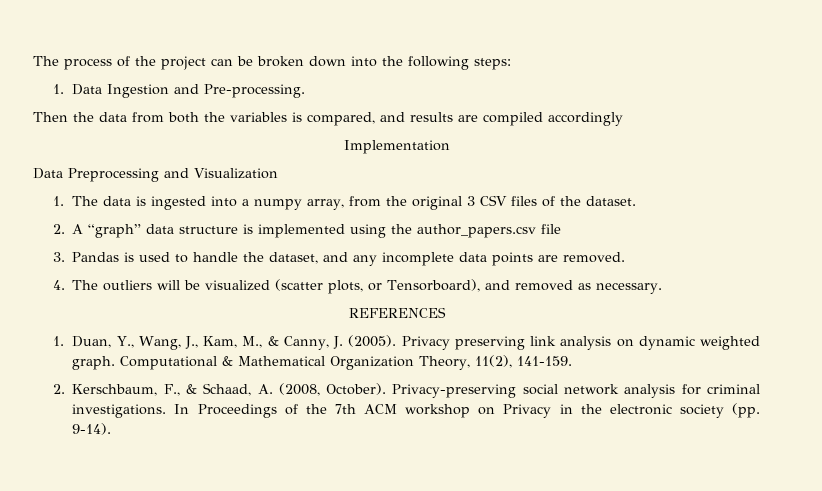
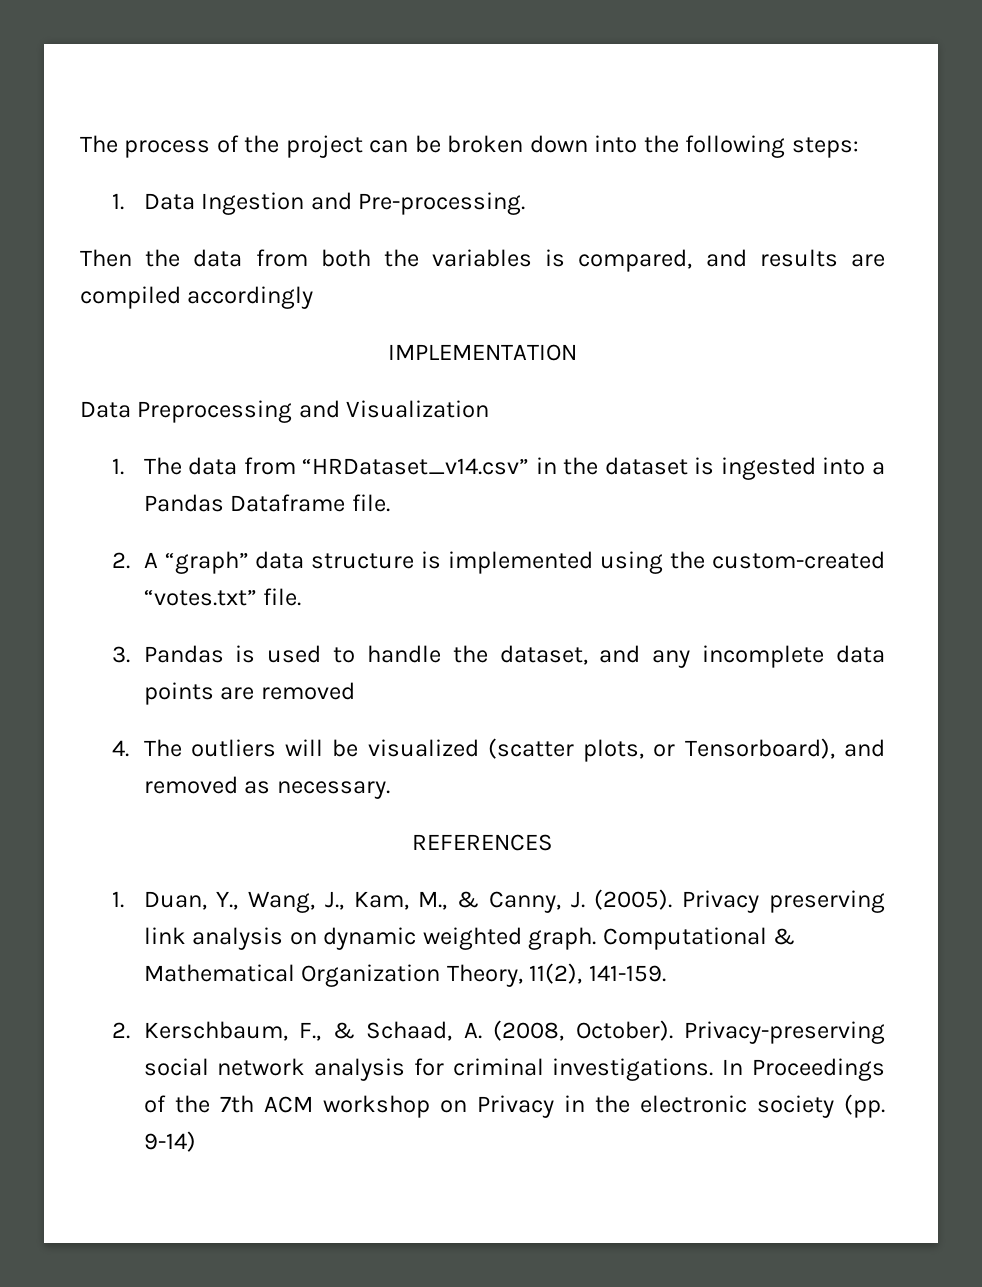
- Implementation
+ IMPLEMENTATION
- 1. The data is ingested into a numpy array, from the original 3 CSV files of the dataset.
+ 1. The data from “HRDataset_v14.csv” in the dataset is ingested into a Pandas Dataframe file.
- 2. A “graph” data structure is implemented using the author_papers.csv file
+ 2. A “graph” data structure is implemented using the custom-created “votes.txt” file.
- 3. Pandas is used to handle the dataset, and any incomplete data points are removed.
+ 3. Pandas is used to handle the dataset, and any incomplete data points are removed
- In Proceedings of the 7th ACM workshop on Privacy in the electronic society (pp. 9-14).
+ In Proceedings of the 7th ACM workshop on Privacy in the electronic society (pp. 9-14)

